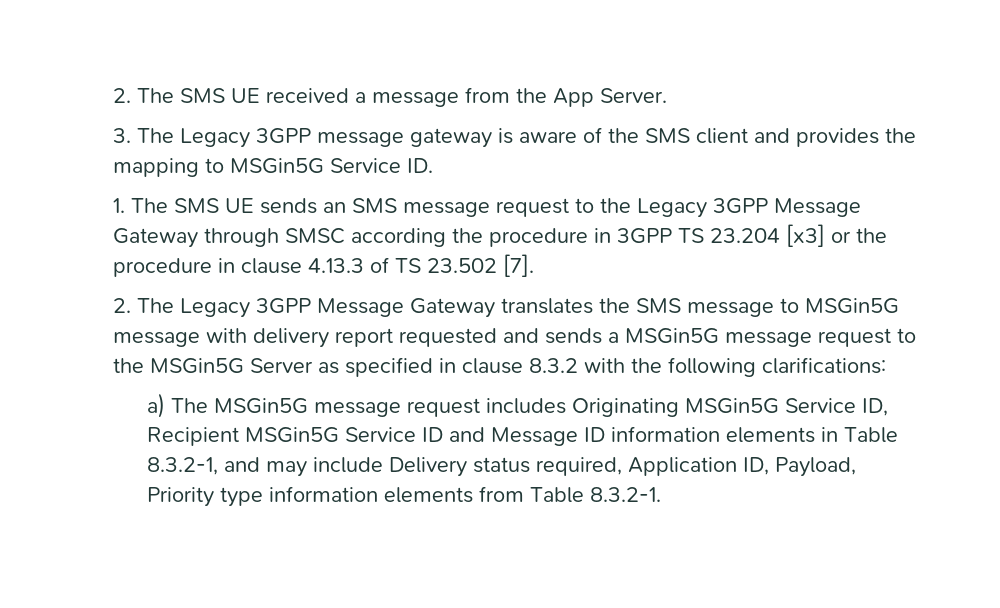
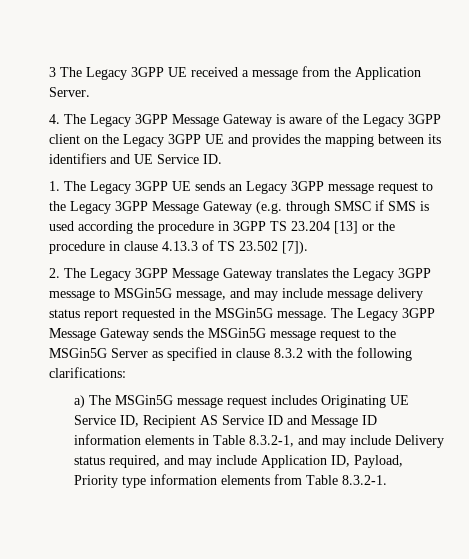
- 2. The SMS UE received a message from the App Server.
+ 3 The Legacy 3GPP UE received a message from the Application Server.
- 3. The Legacy 3GPP message gateway is aware of the SMS client and provides the mapping to MSGin5G Service ID.
+ 4. The Legacy 3GPP Message Gateway is aware of the Legacy 3GPP client on the Legacy 3GPP UE and provides the mapping between its identifiers and UE Service ID.
- 1. The SMS UE sends an SMS message request to the Legacy 3GPP Message Gateway through SMSC according the procedure in 3GPP TS 23.204 [x3] or the procedure in clause 4.13.3 of TS 23.502 [7].
+ 1. The Legacy 3GPP UE sends an Legacy 3GPP message request to the Legacy 3GPP Message Gateway (e.g. through SMSC if SMS is used according the procedure in 3GPP TS 23.204 [13] or the procedure in clause 4.13.3 of TS 23.502 [7]).
- 2. The Legacy 3GPP Message Gateway translates the SMS message to MSGin5G message with delivery report requested and sends a MSGin5G message request to the MSGin5G Server as specified in clause 8.3.2 with the following clarifications:
+ 2. The Legacy 3GPP Message Gateway translates the Legacy 3GPP message to MSGin5G message, and may include message delivery status report requested in the MSGin5G message. The Legacy 3GPP Message Gateway sends the MSGin5G message request to the MSGin5G Server as specified in clause 8.3.2 with the following clarifications:
- a) The MSGin5G message request includes Originating MSGin5G Service ID, Recipient MSGin5G Service ID and Message ID information elements in Table 8.3.2-1, and may include Delivery status required, Application ID, Payload, Priority type information elements from Table 8.3.2-1.
+ a) The MSGin5G message request includes Originating UE Service ID, Recipient AS Service ID and Message ID information elements in Table 8.3.2-1, and may include Delivery status required, and may include Application ID, Payload, Priority type information elements from Table 8.3.2-1.

